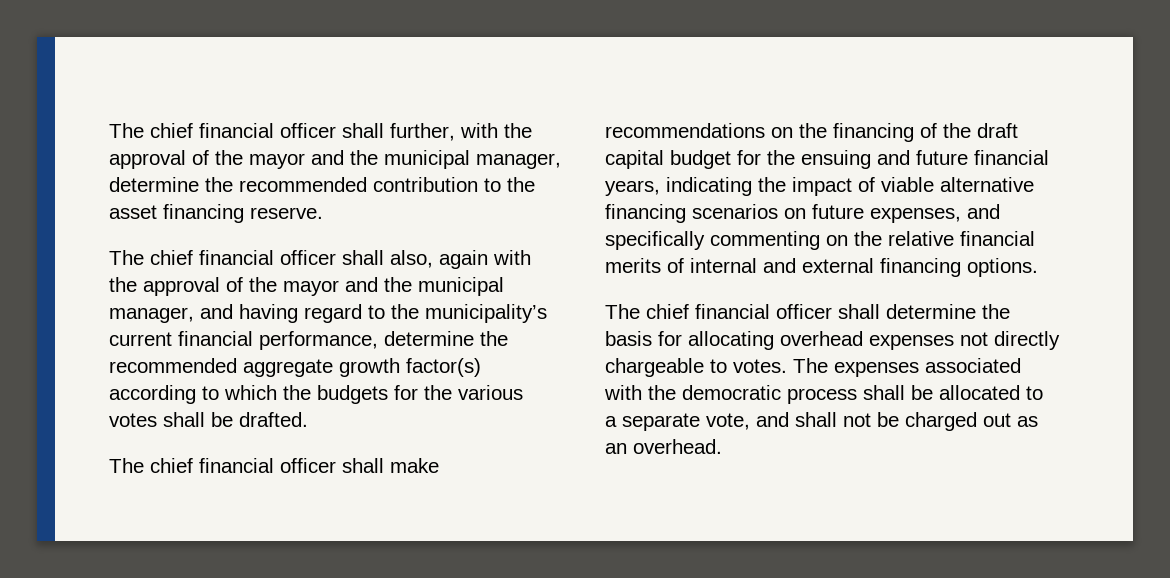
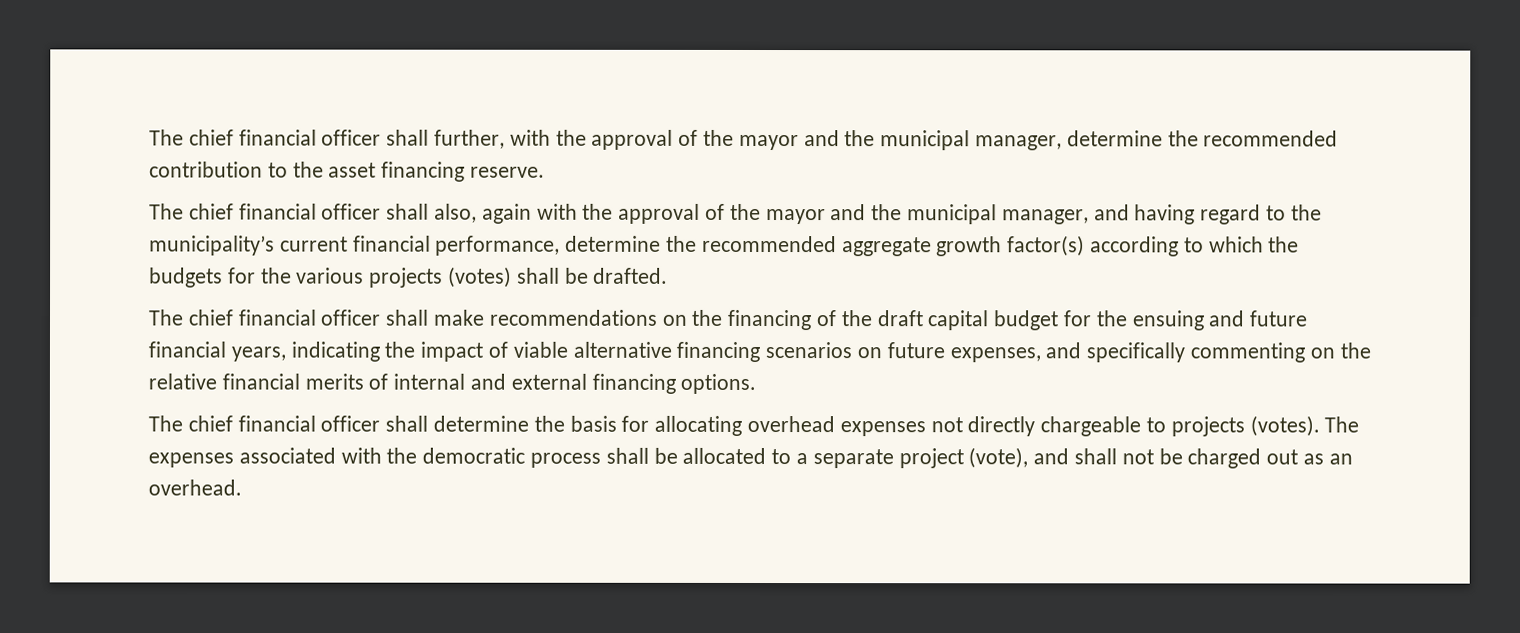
- The chief financial officer shall also, again with the approval of the mayor and the municipal manager, and having regard to the municipality’s current financial performance, determine the recommended aggregate growth factor(s) according to which the budgets for the various votes shall be drafted.
+ The chief financial officer shall also, again with the approval of the mayor and the municipal manager, and having regard to the municipality’s current financial performance, determine the recommended aggregate growth factor(s) according to which the budgets for the various projects (votes) shall be drafted.
- The chief financial officer shall determine the basis for allocating overhead expenses not directly chargeable to votes.
+ The chief financial officer shall determine the basis for allocating overhead expenses not directly chargeable to projects (votes).
- The expenses associated with the democratic process shall be allocated to a separate vote, and shall not be charged out as an overhead.
+ The expenses associated with the democratic process shall be allocated to a separate project (vote), and shall not be charged out as an overhead.

